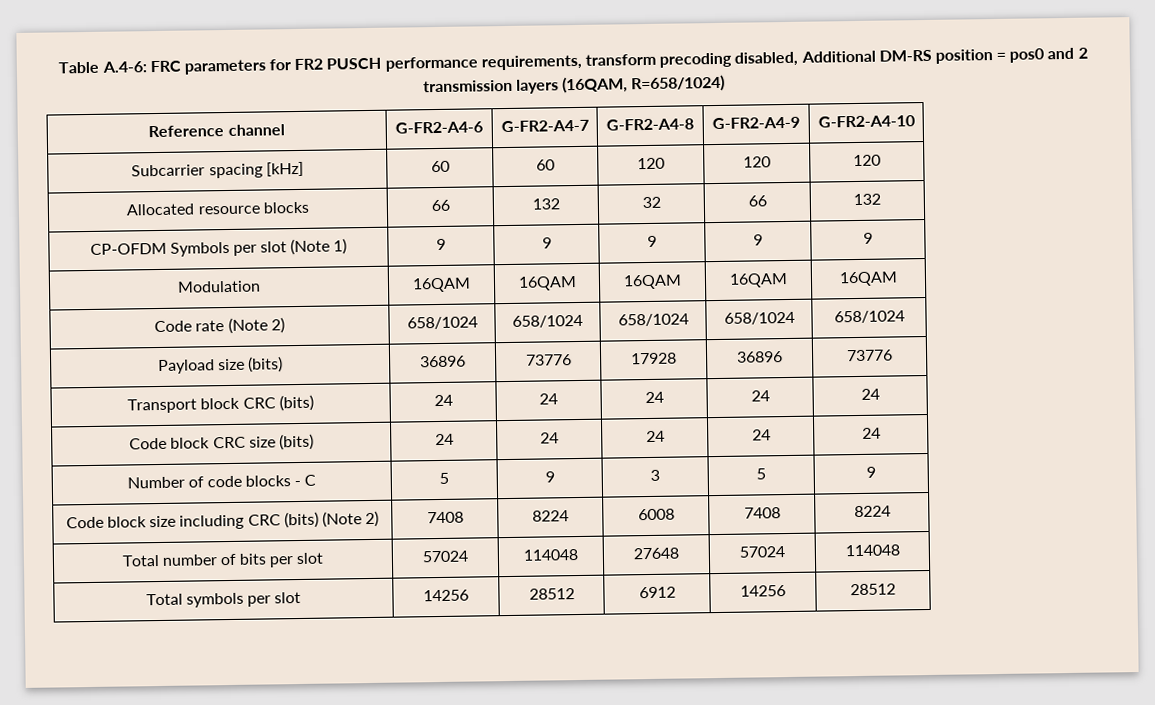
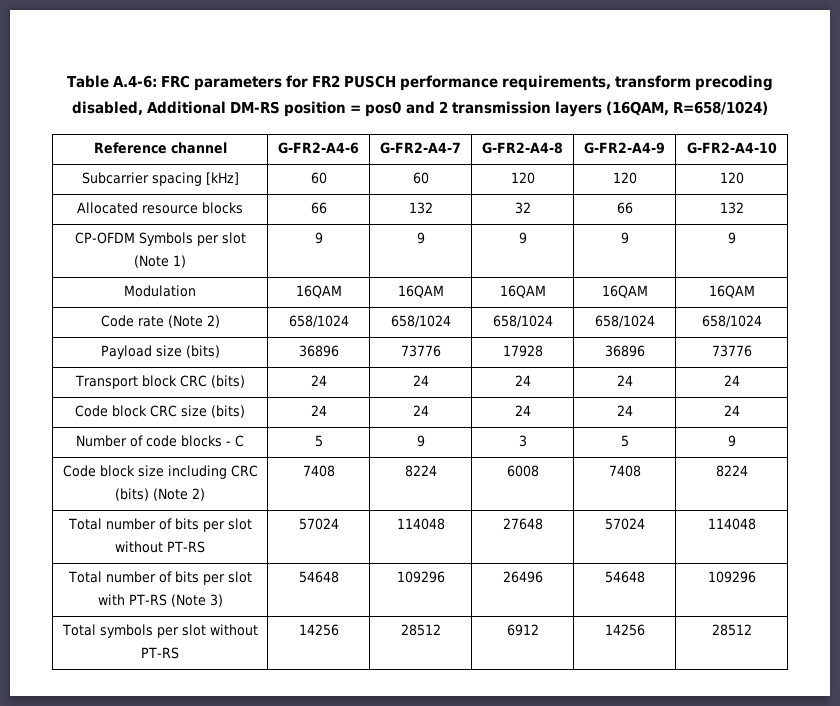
- Total number of bits per slot | 57024 | 114048 | 27648 | 57024 | 114048
+ Total number of bits per slot without PT-RS | 57024 | 114048 | 27648 | 57024 | 114048
+ Total number of bits per slot with PT-RS (Note 3) | 54648 | 109296 | 26496 | 54648 | 109296
- Total symbols per slot | 14256 | 28512 | 6912 | 14256 | 28512
+ Total symbols per slot without PT-RS | 14256 | 28512 | 6912 | 14256 | 28512

